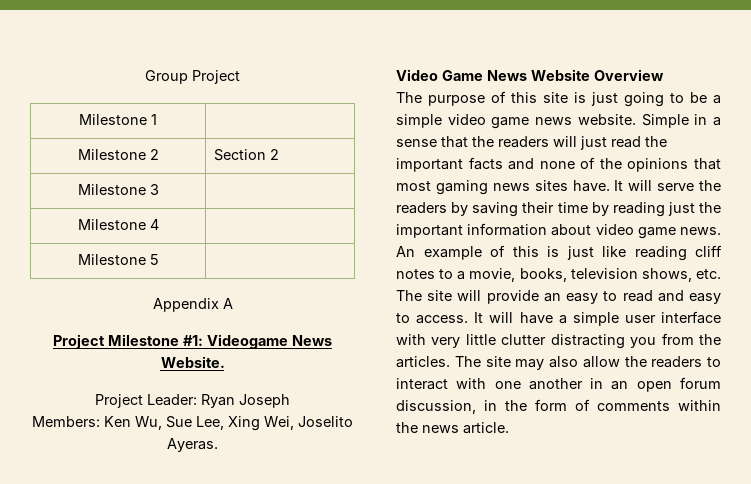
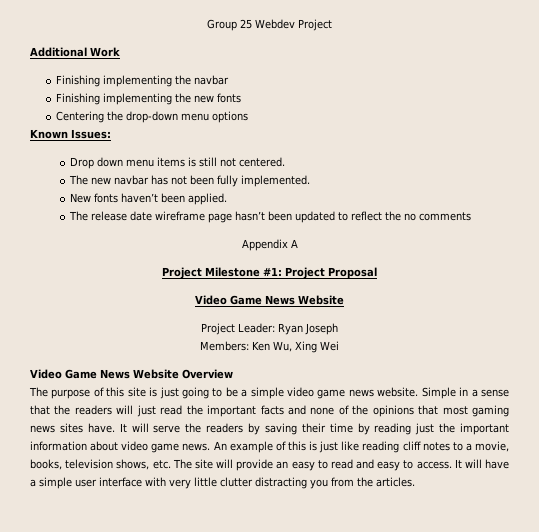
- Group Project
- Milestone 1 |
- Milestone 2 | Section 2
- Milestone 3 |
- Milestone 4 |
- Milestone 5 |
+ Group 25 Webdev Project
+ Additional Work
+ Finishing implementing the navbar
+ Finishing implementing the new fonts
+ Centering the drop-down menu options
+ Known Issues:
+ Drop down menu items is still not centered.
+ The new navbar has not been fully implemented.
+ New fonts haven’t been applied.
+ The release date wireframe page hasn’t been updated to reflect the no comments
- Project Milestone #1: Videogame News Website.
+ Project Milestone #1: Project Proposal
+ Video Game News Website
- Members: Ken Wu, Sue Lee, Xing Wei, Joselito Ayeras.
+ Members: Ken Wu, Xing Wei
- The site may also allow the readers to interact with one another in an open forum discussion, in the form of comments within the news article.

